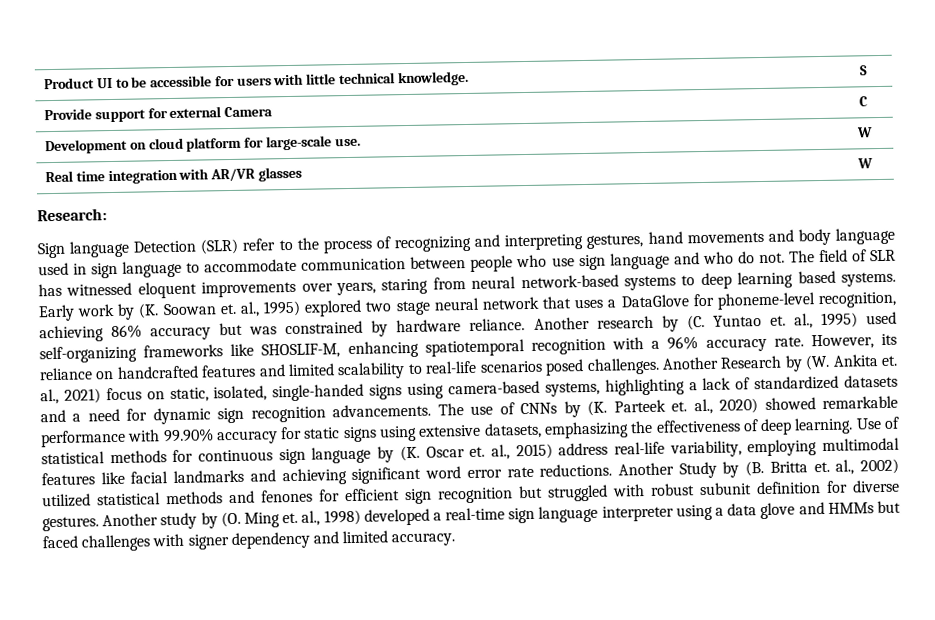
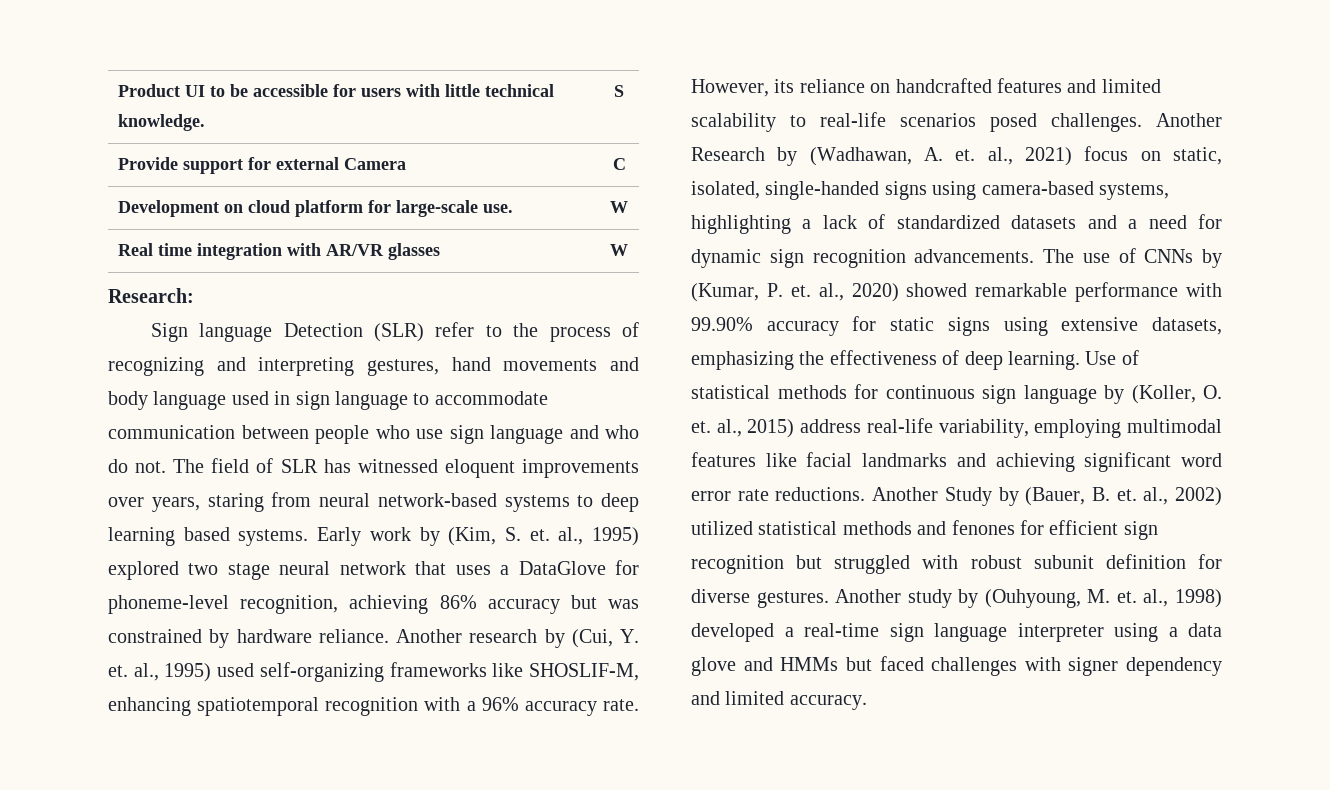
- Early work by (K. Soowan et. al., 1995) explored two stage neural network that uses a DataGlove for phoneme-level recognition, achieving 86% accuracy but was constrained by hardware reliance.
+ Early work by (Kim, S. et. al., 1995) explored two stage neural network that uses a DataGlove for phoneme-level recognition, achieving 86% accuracy but was constrained by hardware reliance.
- Another research by (C. Yuntao et. al., 1995) used self-organizing frameworks like SHOSLIF-M, enhancing spatiotemporal recognition with a 96% accuracy rate.
+ Another research by (Cui, Y. et. al., 1995) used self-organizing frameworks like SHOSLIF-M, enhancing spatiotemporal recognition with a 96% accuracy rate.
- Another Research by (W. Ankita et. al., 2021) focus on static, isolated, single-handed signs using camera-based systems, highlighting a lack of standardized datasets and a need for dynamic sign recognition advancements.
+ Another Research by (Wadhawan, A. et. al., 2021) focus on static, isolated, single-handed signs using camera-based systems, highlighting a lack of standardized datasets and a need for dynamic sign recognition advancements.
- The use of CNNs by (K. Parteek et. al., 2020) showed remarkable performance with 99.90% accuracy for static signs using extensive datasets, emphasizing the effectiveness of deep learning.
+ The use of CNNs by (Kumar, P. et. al., 2020) showed remarkable performance with 99.90% accuracy for static signs using extensive datasets, emphasizing the effectiveness of deep learning.
- Use of statistical methods for continuous sign language by (K. Oscar et. al., 2015) address real-life variability, employing multimodal features like facial landmarks and achieving significant word error rate reductions.
+ Use of statistical methods for continuous sign language by (Koller, O. et. al., 2015) address real-life variability, employing multimodal features like facial landmarks and achieving significant word error rate reductions.
- Another Study by (B. Britta et. al., 2002) utilized statistical methods and fenones for efficient sign recognition but struggled with robust subunit definition for diverse gestures.
+ Another Study by (Bauer, B. et. al., 2002) utilized statistical methods and fenones for efficient sign recognition but struggled with robust subunit definition for diverse gestures.
- Another study by (O. Ming et. al., 1998) developed a real-time sign language interpreter using a data glove and HMMs but faced challenges with signer dependency and limited accuracy.
+ Another study by (Ouhyoung, M. et. al., 1998) developed a real-time sign language interpreter using a data glove and HMMs but faced challenges with signer dependency and limited accuracy.

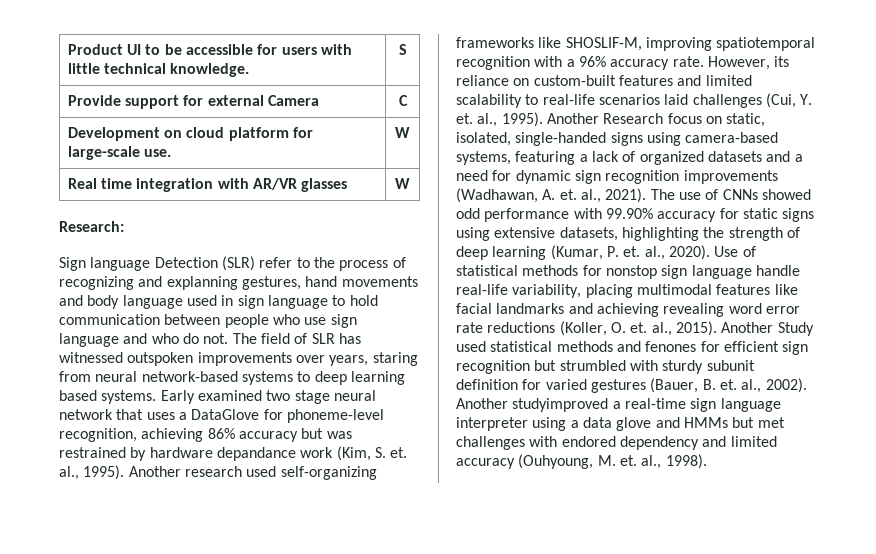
- Sign language Detection (SLR) refer to the process of recognizing and interpreting gestures, hand movements and body language used in sign language to accommodate communication between people who use sign language and who do not.
+ Sign language Detection (SLR) refer to the process of recognizing and explanning gestures, hand movements and body language used in sign language to hold communication between people who use sign language and who do not.
- The field of SLR has witnessed eloquent improvements over years, staring from neural network-based systems to deep learning based systems.
+ The field of SLR has witnessed outspoken improvements over years, staring from neural network-based systems to deep learning based systems.
- Early work by (Kim, S. et. al., 1995) explored two stage neural network that uses a DataGlove for phoneme-level recognition, achieving 86% accuracy but was constrained by hardware reliance. Another research by (Cui, Y. et. al., 1995) used self-organizing frameworks like SHOSLIF-M, enhancing spatiotemporal recognition with a 96% accuracy rate.
+ Early examined two stage neural network that uses a DataGlove for phoneme-level recognition, achieving 86% accuracy but was restrained by hardware depandance work (Kim, S. et. al., 1995). Another research used self-organizing frameworks like SHOSLIF-M, improving spatiotemporal recognition with a 96% accuracy rate.
- However, its reliance on handcrafted features and limited scalability to real-life scenarios posed challenges. Another Research by (Wadhawan, A. et. al., 2021) focus on static, isolated, single-handed signs using camera-based systems, highlighting a lack of standardized datasets and a need for dynamic sign recognition advancements. The use of CNNs by (Kumar, P. et. al., 2020) showed remarkable performance with 99.90% accuracy for static signs using extensive datasets, emphasizing the effectiveness of deep learning.
+ However, its reliance on custom-built features and limited scalability to real-life scenarios laid challenges (Cui, Y. et. al., 1995). Another Research focus on static, isolated, single-handed signs using camera-based systems, featuring a lack of organized datasets and a need for dynamic sign recognition improvements (Wadhawan, A. et. al., 2021). The use of CNNs showed odd performance with 99.90% accuracy for static signs using extensive datasets, highlighting the strength of deep learning (Kumar, P. et. al., 2020).
- Use of statistical methods for continuous sign language by (Koller, O. et. al., 2015) address real-life variability, employing multimodal features like facial landmarks and achieving significant word error rate reductions. Another Study by (Bauer, B. et. al., 2002) utilized statistical methods and fenones for efficient sign recognition but struggled with robust subunit definition for diverse gestures. Another study by (Ouhyoung, M. et. al., 1998) developed a real-time sign language interpreter using a data glove and HMMs but faced challenges with signer dependency and limited accuracy.
+ Use of statistical methods for nonstop sign language handle real-life variability, placing multimodal features like facial landmarks and achieving revealing word error rate reductions (Koller, O. et. al., 2015). Another Study used statistical methods and fenones for efficient sign recognition but strumbled with sturdy subunit definition for varied gestures (Bauer, B. et. al., 2002). Another studyimproved a real-time sign language interpreter using a data glove and HMMs but met challenges with endored dependency and limited accuracy (Ouhyoung, M. et. al., 1998).

